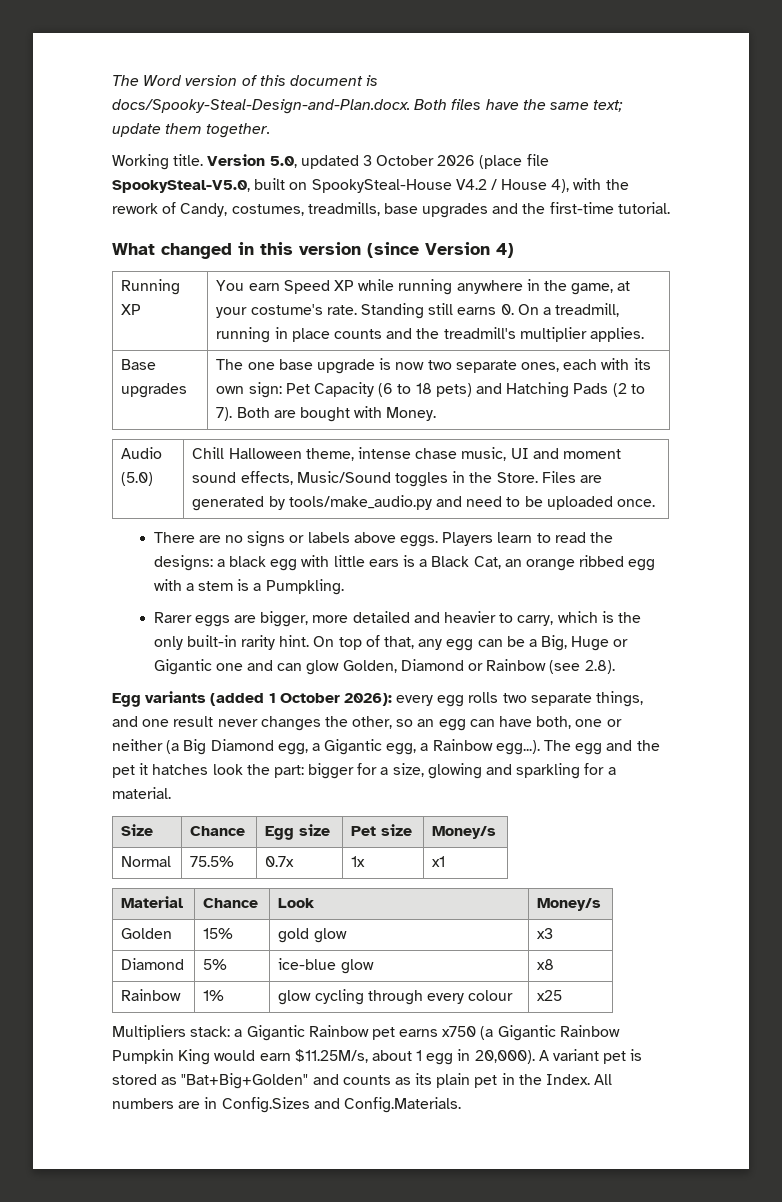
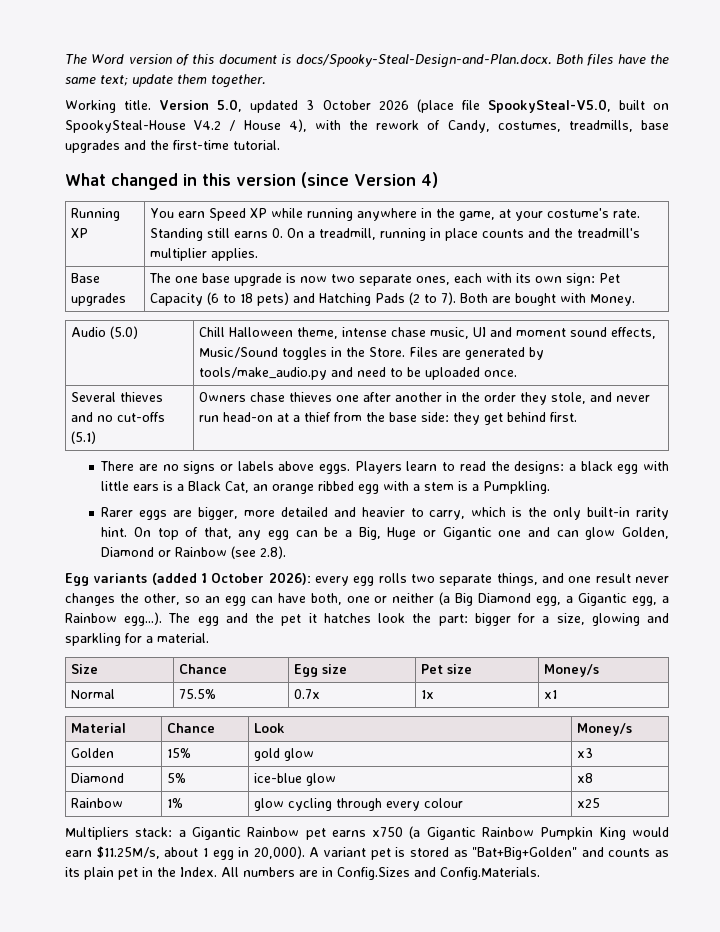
+ Several thieves and no cut-offs (5.1) | Owners chase thieves one after another in the order they stole, and never run head-on at a thief from the base side: they get behind first.

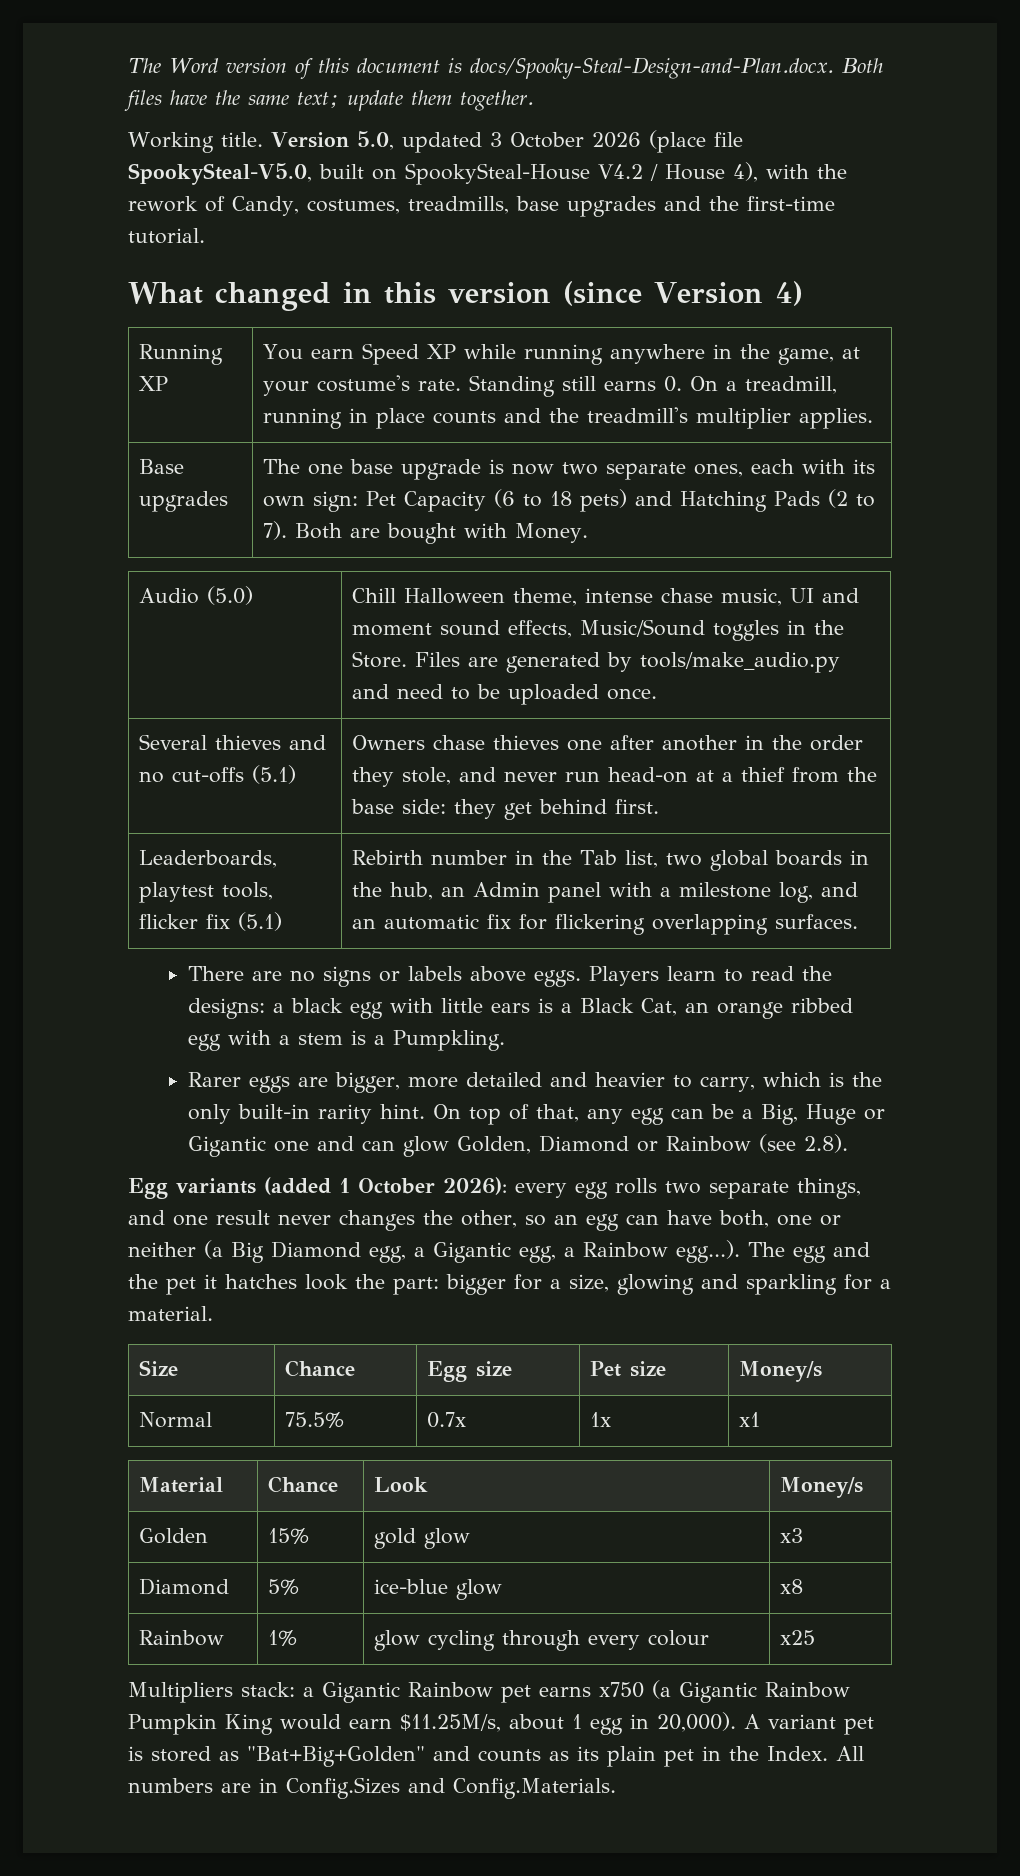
+ Leaderboards, playtest tools, flicker fix (5.1) | Rebirth number in the Tab list, two global boards in the hub, an Admin panel with a milestone log, and an automatic fix for flickering overlapping surfaces.

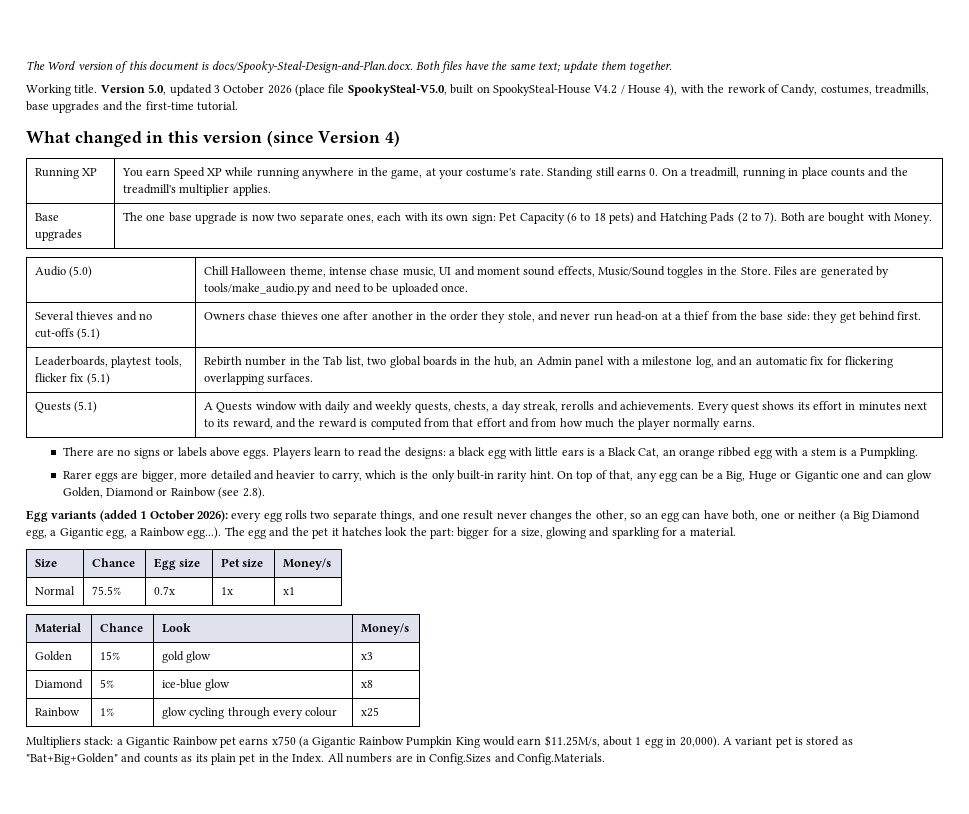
+ Quests (5.1) | A Quests window with daily and weekly quests, chests, a day streak, rerolls and achievements. Every quest shows its effort in minutes next to its reward, and the reward is computed from that effort and from how much the player normally earns.

